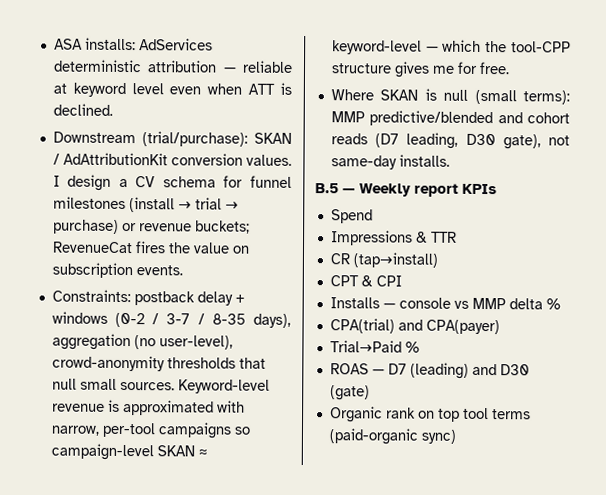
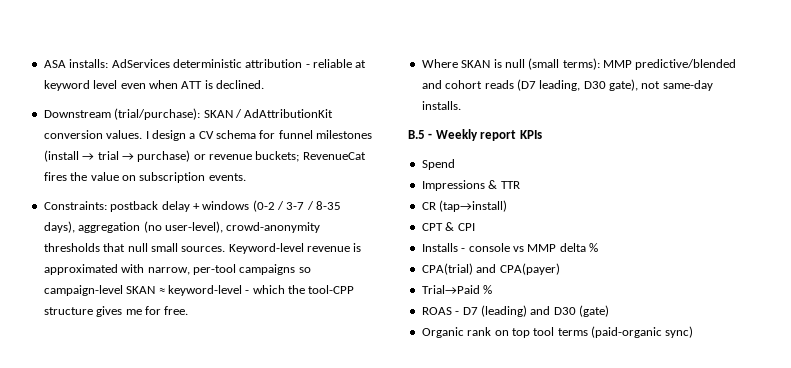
- ASA installs: AdServices deterministic attribution — reliable at keyword level even when ATT is declined.
+ ASA installs: AdServices deterministic attribution - reliable at keyword level even when ATT is declined.
- Keyword-level revenue is approximated with narrow, per-tool campaigns so campaign-level SKAN ≈ keyword-level — which the tool-CPP structure gives me for free.
+ Keyword-level revenue is approximated with narrow, per-tool campaigns so campaign-level SKAN ≈ keyword-level - which the tool-CPP structure gives me for free.
- B.5 — Weekly report KPIs
+ B.5 - Weekly report KPIs
- Installs — console vs MMP delta %
+ Installs - console vs MMP delta %
- ROAS — D7 (leading) and D30 (gate)
+ ROAS - D7 (leading) and D30 (gate)

